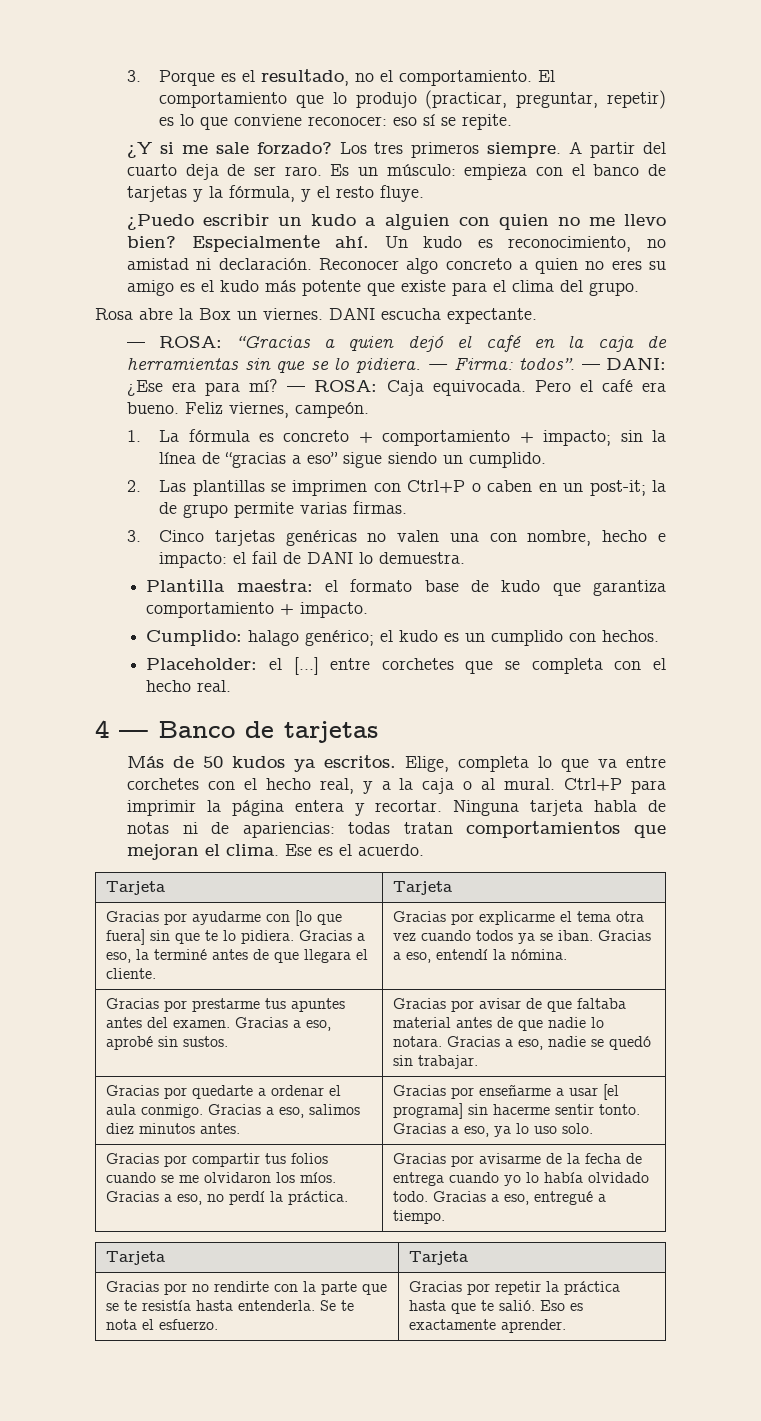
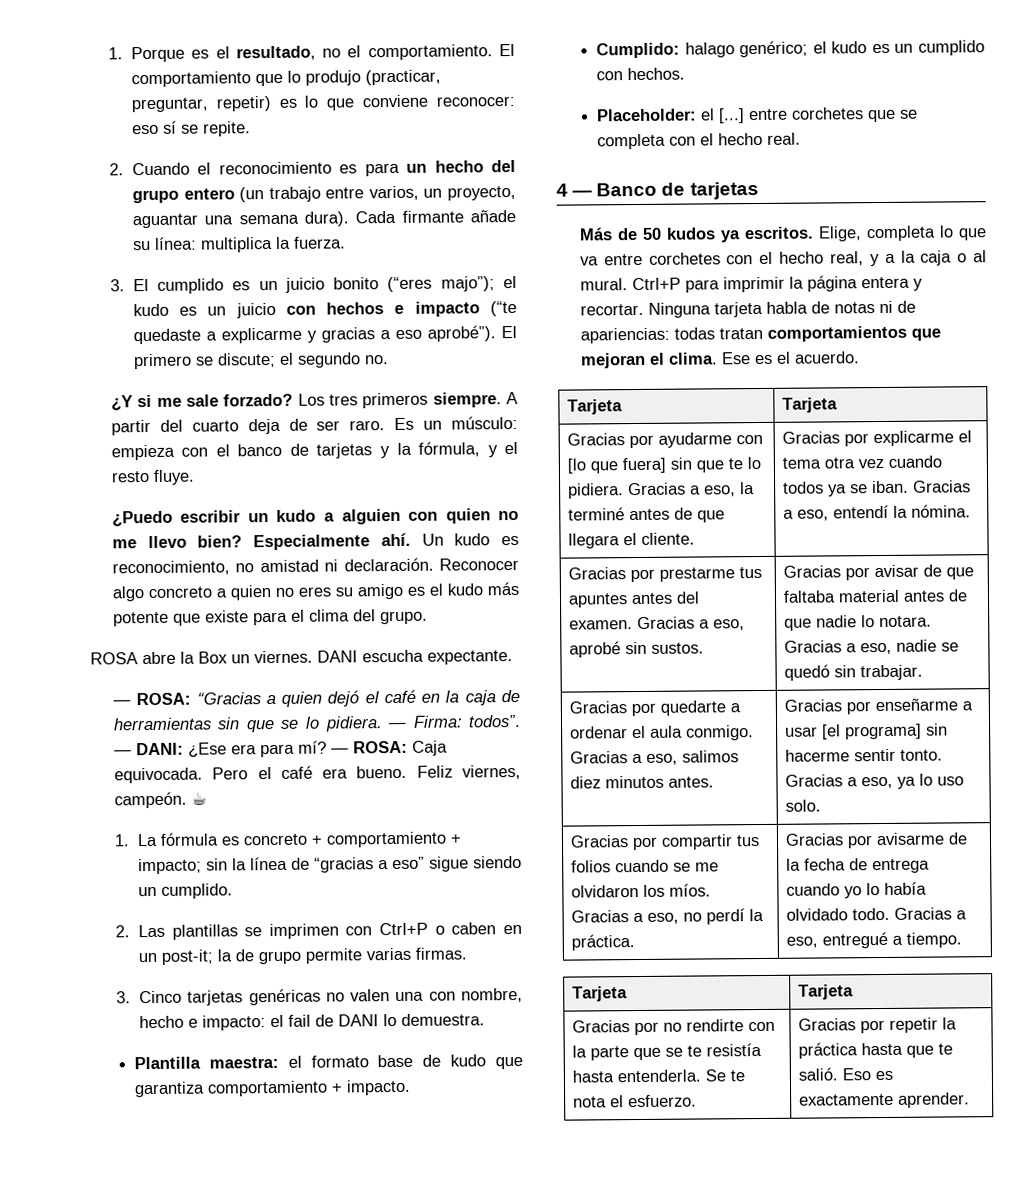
- 3. Porque es el resultado, no el comportamiento.
+ 1. Porque es el resultado, no el comportamiento.
+ 2. Cuando el reconocimiento es para un hecho del grupo entero (un trabajo entre varios, un proyecto, aguantar una semana dura). Cada firmante añade su línea: multiplica la fuerza.
+ 3. El cumplido es un juicio bonito (“eres majo”); el kudo es un juicio con hechos e impacto (“te quedaste a explicarme y gracias a eso aprobé”). El primero se discute; el segundo no.
- Rosa abre la Box un viernes.
+ ROSA abre la Box un viernes.
+ ☕

